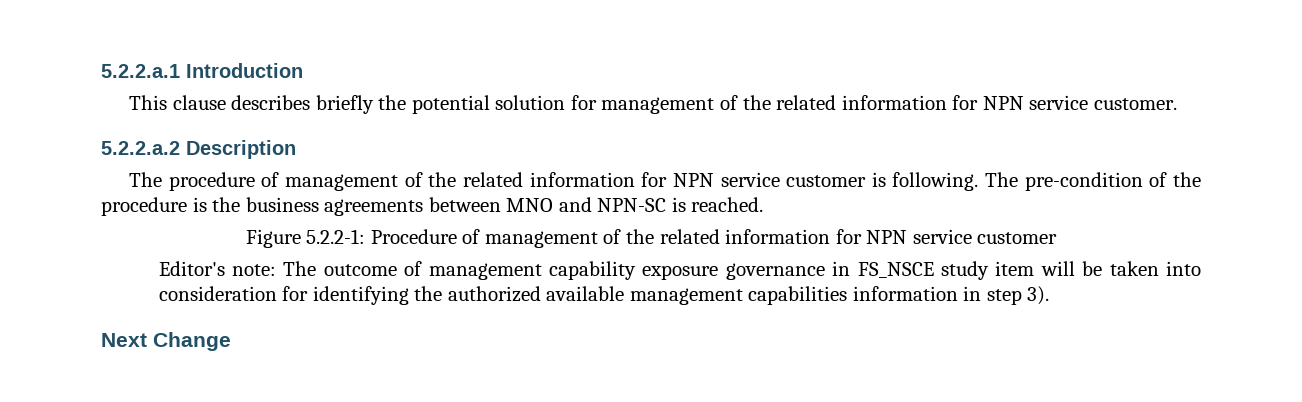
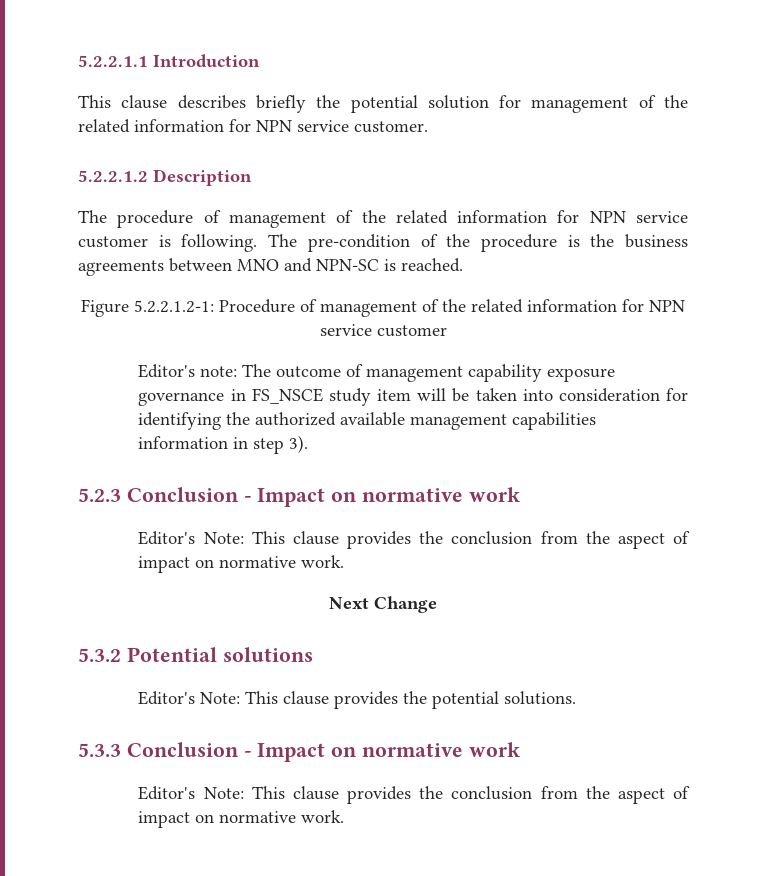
- 5.2.2.a.1 Introduction
+ 5.2.2.1.1 Introduction
- 5.2.2.a.2 Description
+ 5.2.2.1.2 Description
- Figure 5.2.2-1: Procedure of management of the related information for NPN service customer
+ Figure 5.2.2.1.2-1: Procedure of management of the related information for NPN service customer
+ 5.2.3 Conclusion - Impact on normative work
+ Editor's Note: This clause provides the conclusion from the aspect of impact on normative work.
  Next Change
+ 5.3.2 Potential solutions
+ Editor's Note: This clause provides the potential solutions.
+ 5.3.3 Conclusion - Impact on normative work
+ Editor's Note: This clause provides the conclusion from the aspect of impact on normative work.

